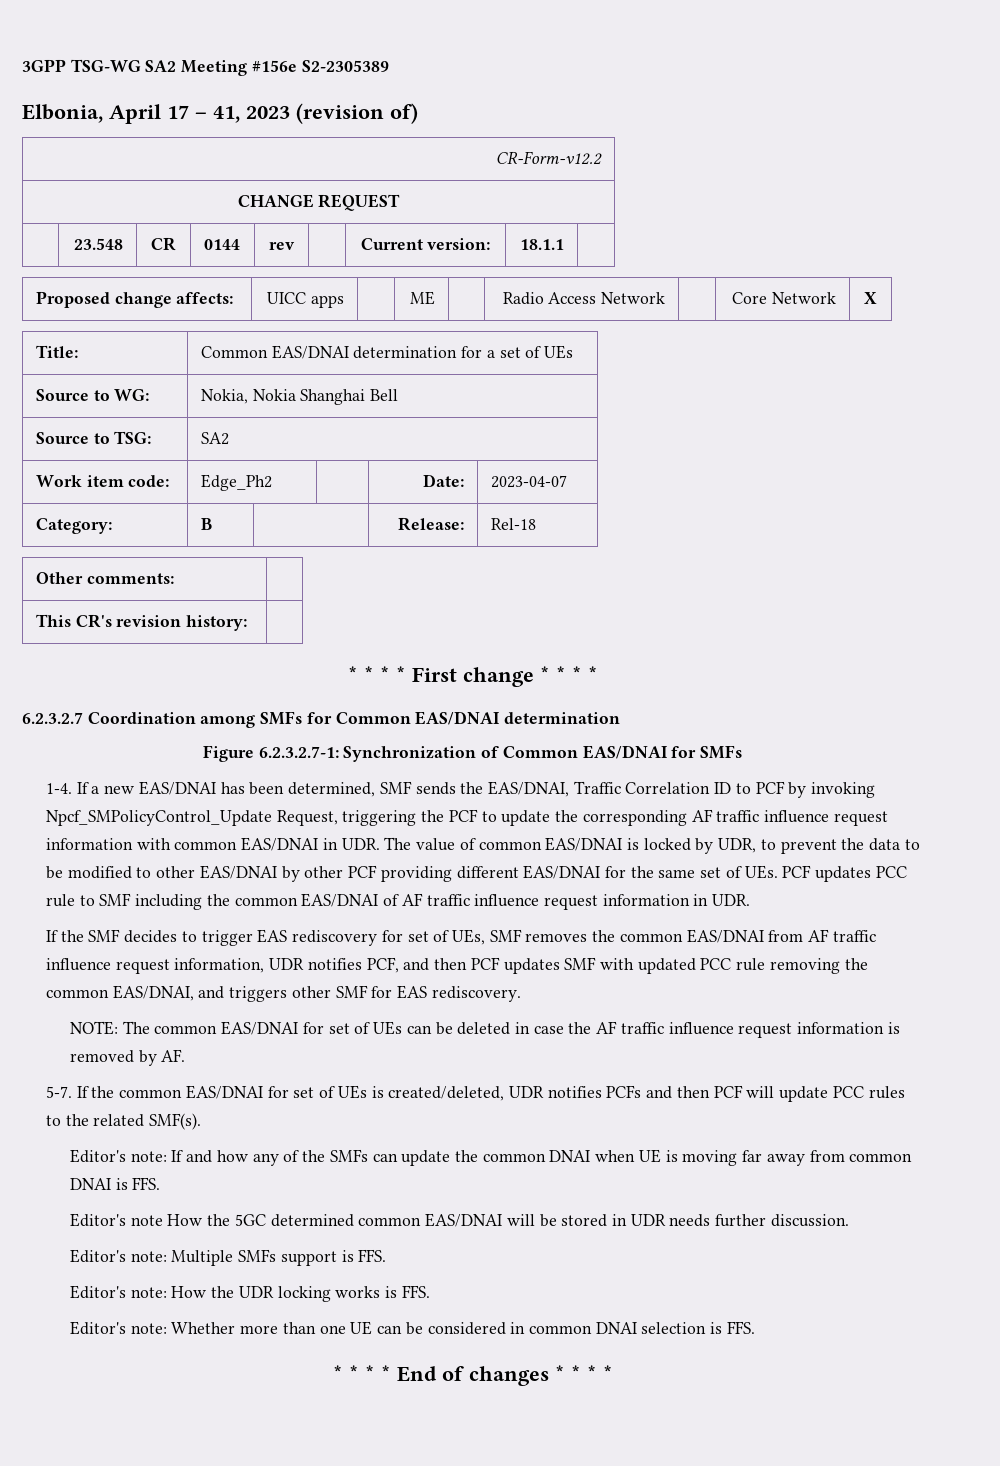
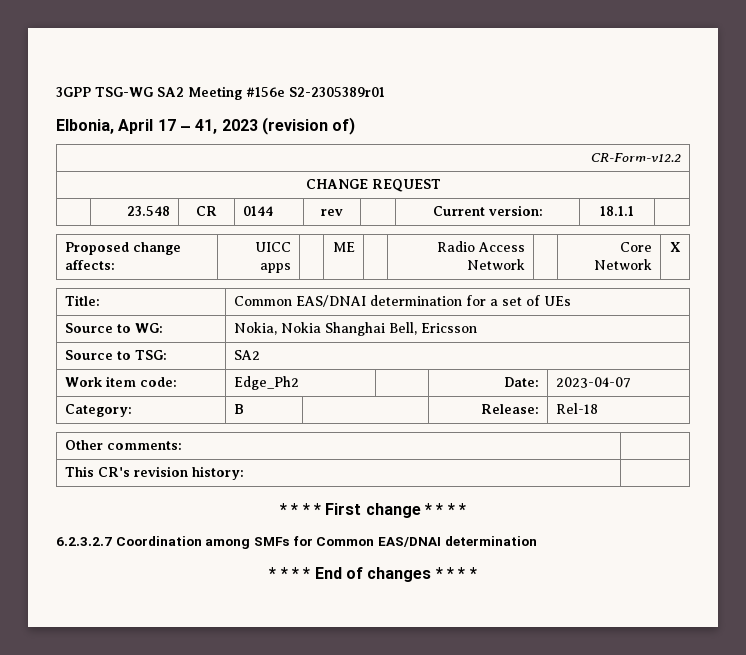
- 3GPP TSG-WG SA2 Meeting #156e S2-2305389
+ 3GPP TSG-WG SA2 Meeting #156e S2-2305389r01
- Source to WG: | Nokia, Nokia Shanghai Bell
+ Source to WG: | Nokia, Nokia Shanghai Bell, Ericsson
- Figure 6.2.3.2.7-1: Synchronization of Common EAS/DNAI for SMFs
- 1-4. If a new EAS/DNAI has been determined, SMF sends the EAS/DNAI, Traffic Correlation ID to PCF by invoking Npcf_SMPolicyControl_Update Request, triggering the PCF to update the corresponding AF traffic influence request information with common EAS/DNAI in UDR. The value of common EAS/DNAI is locked by UDR, to prevent the data to be modified to other EAS/DNAI by other PCF providing different EAS/DNAI for the same set of UEs. PCF updates PCC rule to SMF including the common EAS/DNAI of AF traffic influence request information in UDR.
- If the SMF decides to trigger EAS rediscovery for set of UEs, SMF removes the common EAS/DNAI from AF traffic influence request information, UDR notifies PCF, and then PCF updates SMF with updated PCC rule removing the common EAS/DNAI, and triggers other SMF for EAS rediscovery.
- NOTE: The common EAS/DNAI for set of UEs can be deleted in case the AF traffic influence request information is removed by AF.
- 5-7. If the common EAS/DNAI for set of UEs is created/deleted, UDR notifies PCFs and then PCF will update PCC rules to the related SMF(s).
- Editor's note: If and how any of the SMFs can update the common DNAI when UE is moving far away from common DNAI is FFS.
- Editor's note How the 5GC determined common EAS/DNAI will be stored in UDR needs further discussion.
- Editor's note: Multiple SMFs support is FFS.
- Editor's note: How the UDR locking works is FFS.
- Editor's note: Whether more than one UE can be considered in common DNAI selection is FFS.

